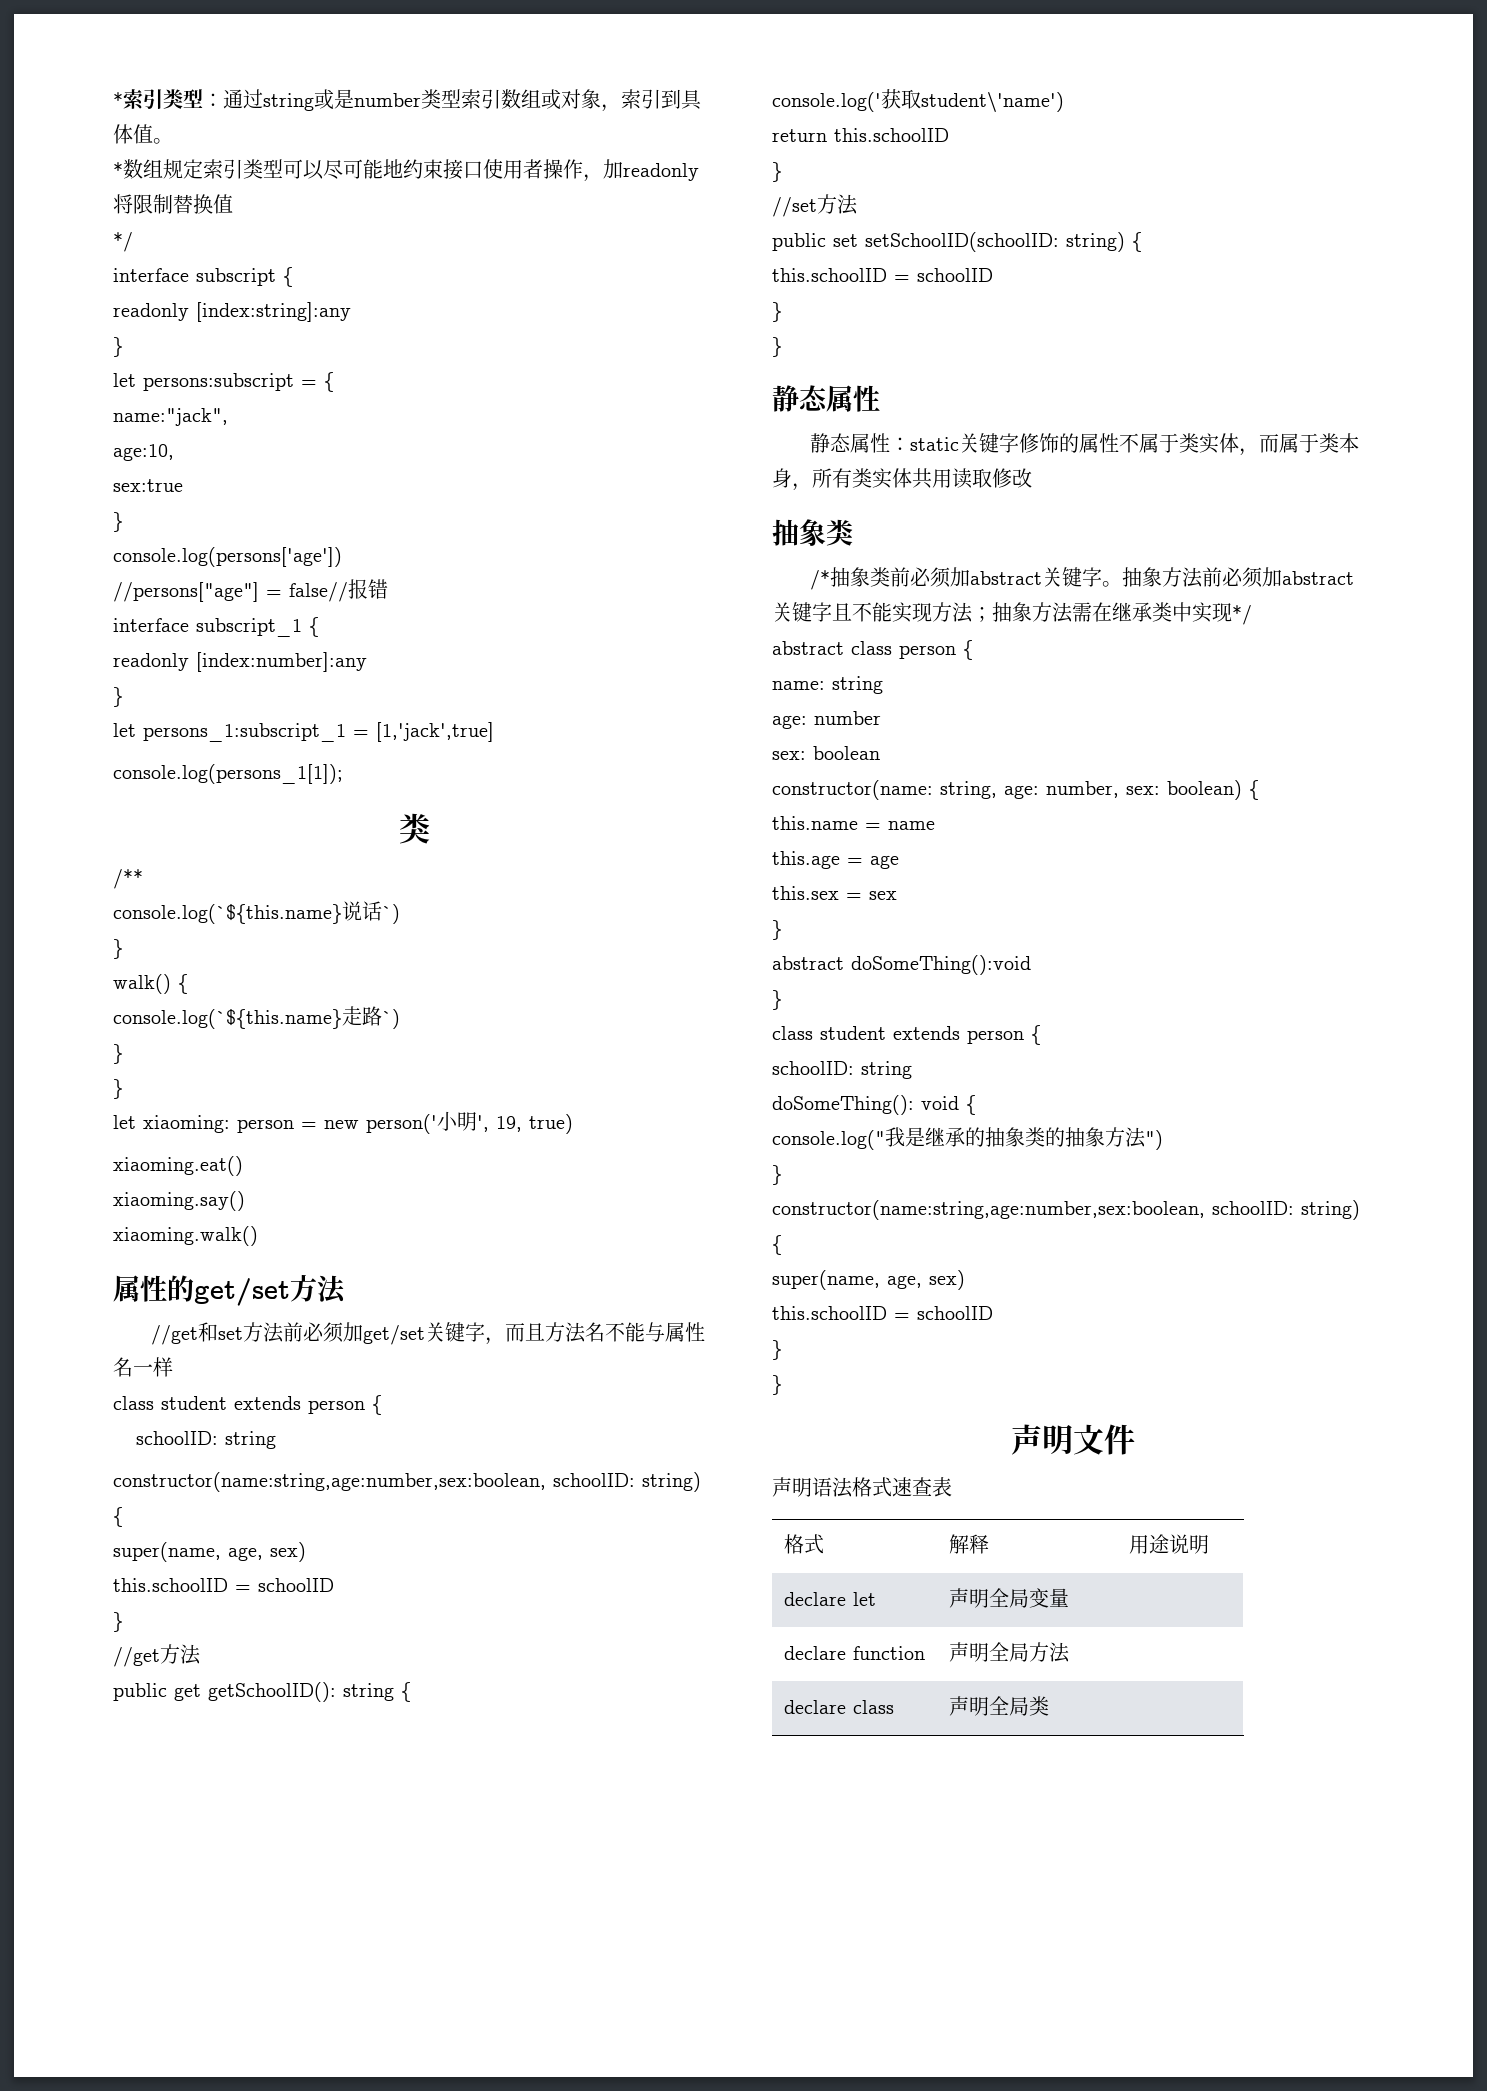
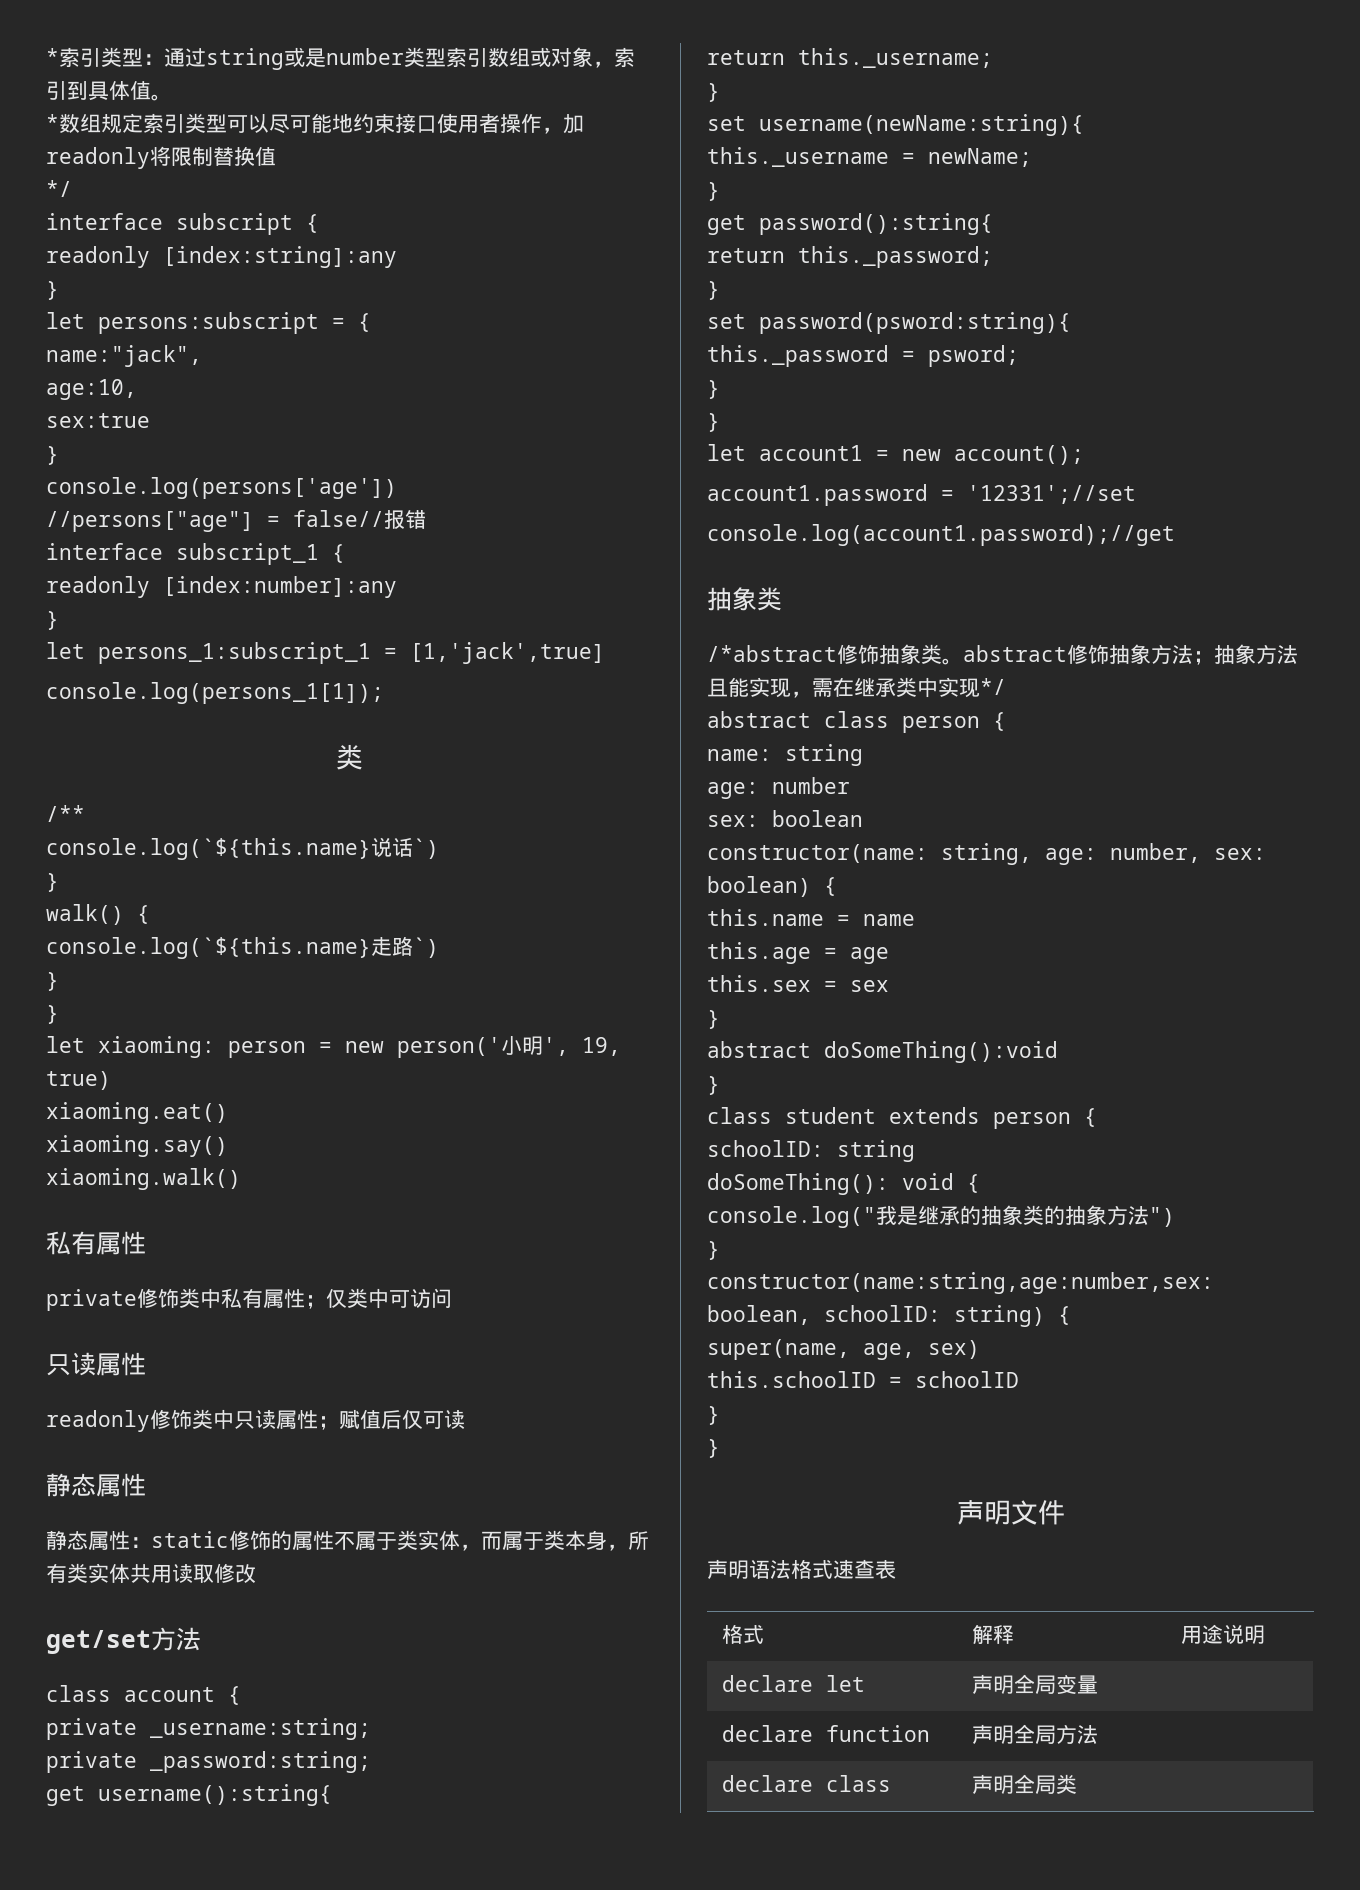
  xiaoming.walk()
- 属性的get/set方法
- //get和set方法前必须加get/set关键字，而且方法名不能与属性名一样
- class student extends person {
- schoolID: string
- constructor(name:string,age:number,sex:boolean, schoolID: string) {
- super(name, age, sex)
- this.schoolID = schoolID
- }
- //get方法
- public get getSchoolID(): string {
- console.log('获取student\'name')
- return this.schoolID
- }
- //set方法
- public set setSchoolID(schoolID: string) {
- this.schoolID = schoolID
- }
- }
+ 私有属性
+ private修饰类中私有属性；仅类中可访问
+ 只读属性
+ readonly修饰类中只读属性；赋值后仅可读
- 静态属性：static关键字修饰的属性不属于类实体，而属于类本身，所有类实体共用读取修改
+ 静态属性：static修饰的属性不属于类实体，而属于类本身，所有类实体共用读取修改
+ get/set方法
+ class account {
+ private _username:string;
+ private _password:string;
+ get username():string{
+ return this._username;
+ }
+ set username(newName:string){
+ this._username = newName;
+ }
+ get password():string{
+ return this._password;
+ }
+ set password(psword:string){
+ this._password = psword;
+ }
+ }
+ let account1 = new account();
+ account1.password = '12331';//set
+ console.log(account1.password);//get
  抽象类
- /*抽象类前必须加abstract关键字。抽象方法前必须加abstract关键字且不能实现方法；抽象方法需在继承类中实现*/
+ /*abstract修饰抽象类。abstract修饰抽象方法；抽象方法且能实现，需在继承类中实现*/

